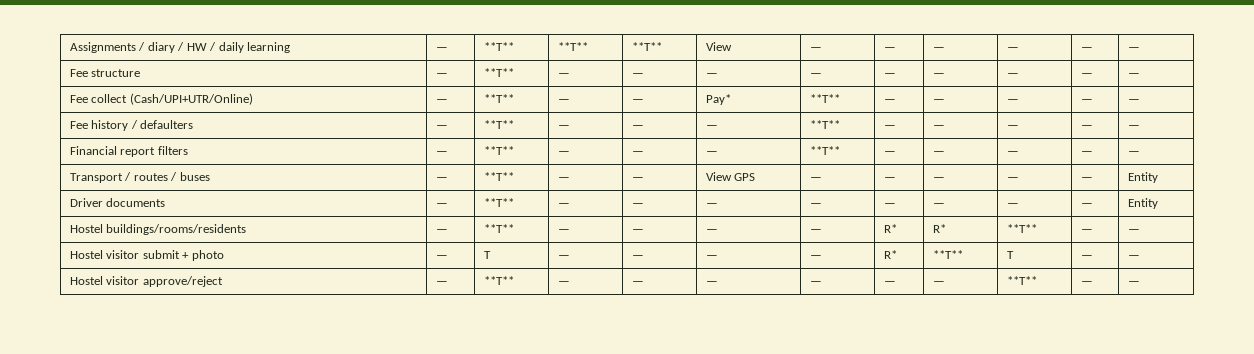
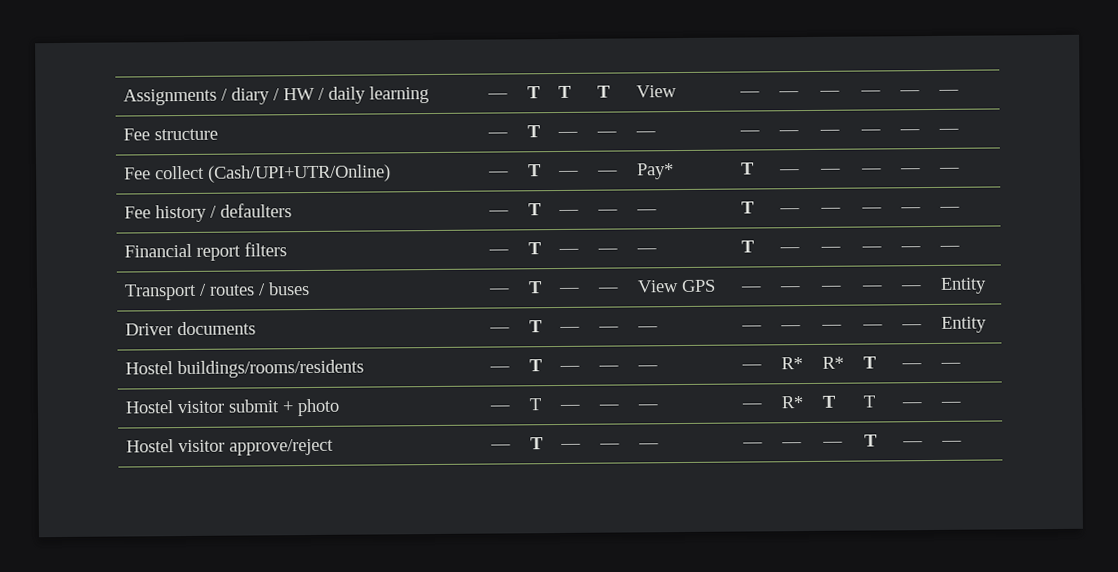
- Assignments / diary / HW / daily learning | — | **T** | **T** | **T** | View | — | — | — | — | — | —
+ Assignments / diary / HW / daily learning | — | T | T | T | View | — | — | — | — | — | —
- Fee structure | — | **T** | — | — | — | — | — | — | — | — | —
+ Fee structure | — | T | — | — | — | — | — | — | — | — | —
- Fee collect (Cash/UPI+UTR/Online) | — | **T** | — | — | Pay* | **T** | — | — | — | — | —
+ Fee collect (Cash/UPI+UTR/Online) | — | T | — | — | Pay* | T | — | — | — | — | —
- Fee history / defaulters | — | **T** | — | — | — | **T** | — | — | — | — | —
+ Fee history / defaulters | — | T | — | — | — | T | — | — | — | — | —
- Financial report filters | — | **T** | — | — | — | **T** | — | — | — | — | —
+ Financial report filters | — | T | — | — | — | T | — | — | — | — | —
- Transport / routes / buses | — | **T** | — | — | View GPS | — | — | — | — | — | Entity
+ Transport / routes / buses | — | T | — | — | View GPS | — | — | — | — | — | Entity
- Driver documents | — | **T** | — | — | — | — | — | — | — | — | Entity
+ Driver documents | — | T | — | — | — | — | — | — | — | — | Entity
- Hostel buildings/rooms/residents | — | **T** | — | — | — | — | R* | R* | **T** | — | —
+ Hostel buildings/rooms/residents | — | T | — | — | — | — | R* | R* | T | — | —
- Hostel visitor submit + photo | — | T | — | — | — | — | R* | **T** | T | — | —
+ Hostel visitor submit + photo | — | T | — | — | — | — | R* | T | T | — | —
- Hostel visitor approve/reject | — | **T** | — | — | — | — | — | — | **T** | — | —
+ Hostel visitor approve/reject | — | T | — | — | — | — | — | — | T | — | —

